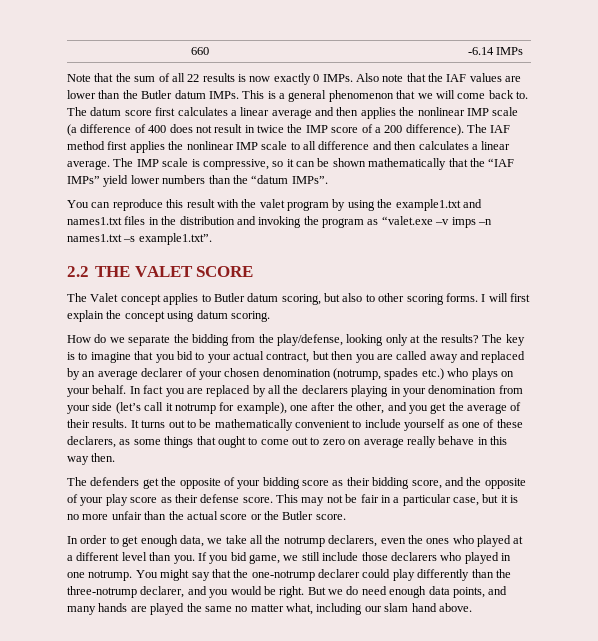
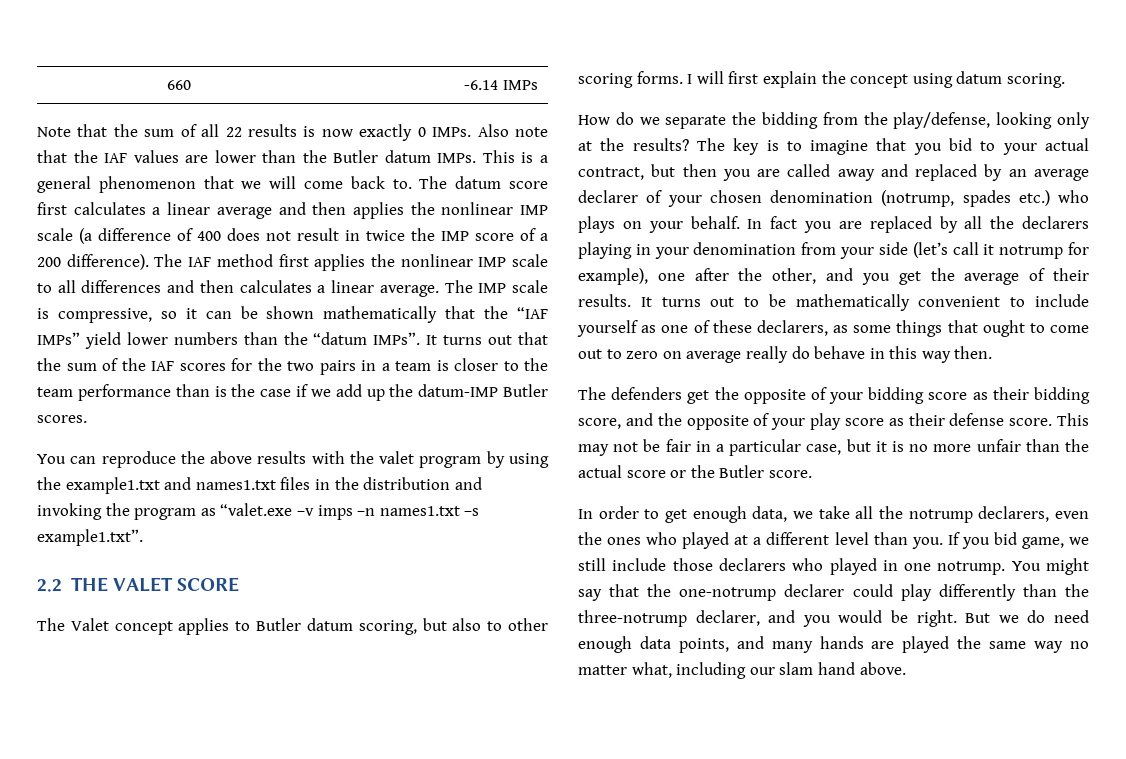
- The IAF method first applies the nonlinear IMP scale to all difference and then calculates a linear average.
+ The IAF method first applies the nonlinear IMP scale to all differences and then calculates a linear average.
+ It turns out that the sum of the IAF scores for the two pairs in a team is closer to the team performance than is the case if we add up the datum-IMP Butler scores.
- You can reproduce this result with the valet program by using the example1.txt and names1.txt files in the distribution and invoking the program as “valet.exe –v imps –n names1.txt –s example1.txt”.
+ You can reproduce the above results with the valet program by using the example1.txt and names1.txt files in the distribution and invoking the program as “valet.exe –v imps –n names1.txt –s example1.txt”.
- It turns out to be mathematically convenient to include yourself as one of these declarers, as some things that ought to come out to zero on average really behave in this way then.
+ It turns out to be mathematically convenient to include yourself as one of these declarers, as some things that ought to come out to zero on average really do behave in this way then.
- But we do need enough data points, and many hands are played the same no matter what, including our slam hand above.
+ But we do need enough data points, and many hands are played the same way no matter what, including our slam hand above.

